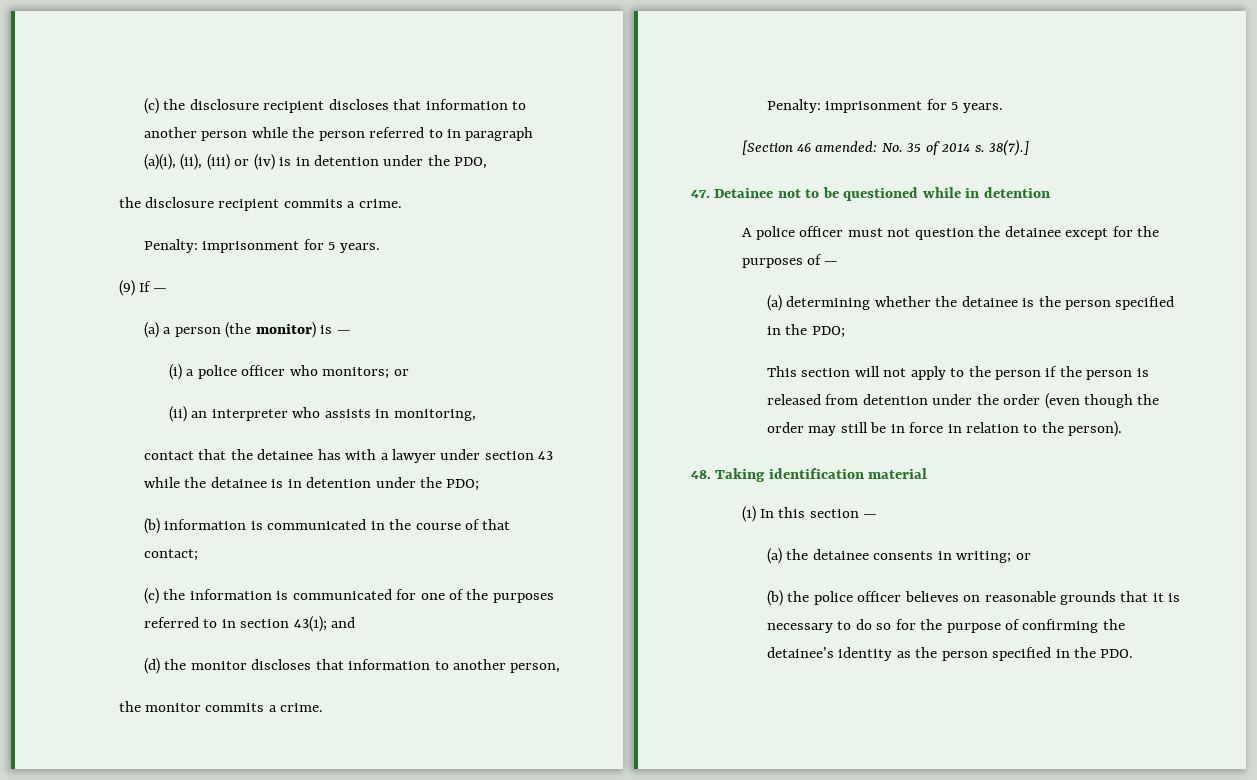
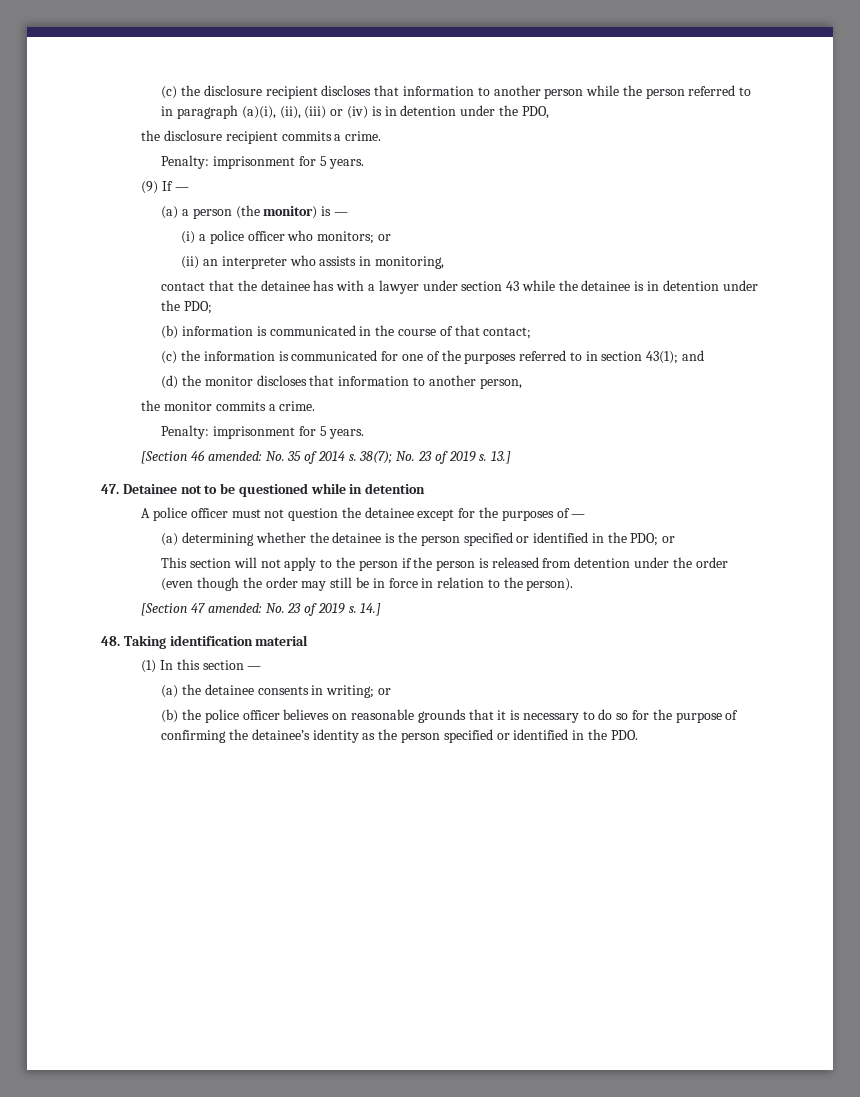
- 38(7).]
+ 38(7); No. 23 of 2019 s. 13.]
- (a) determining whether the detainee is the person specified in the PDO;
+ (a) determining whether the detainee is the person specified or identified in the PDO; or
+ [Section 47 amended: No. 23 of 2019 s. 14.]
- (b) the police officer believes on reasonable grounds that it is necessary to do so for the purpose of confirming the detainee’s identity as the person specified in the PDO.
+ (b) the police officer believes on reasonable grounds that it is necessary to do so for the purpose of confirming the detainee’s identity as the person specified or identified in the PDO.

